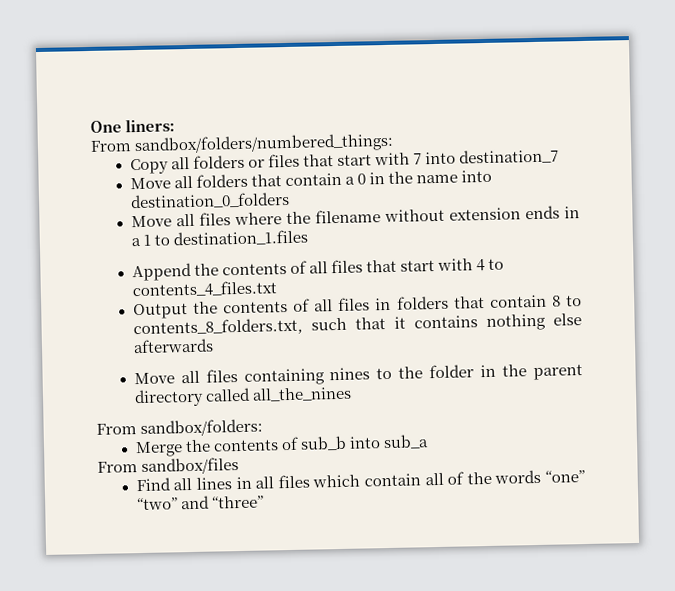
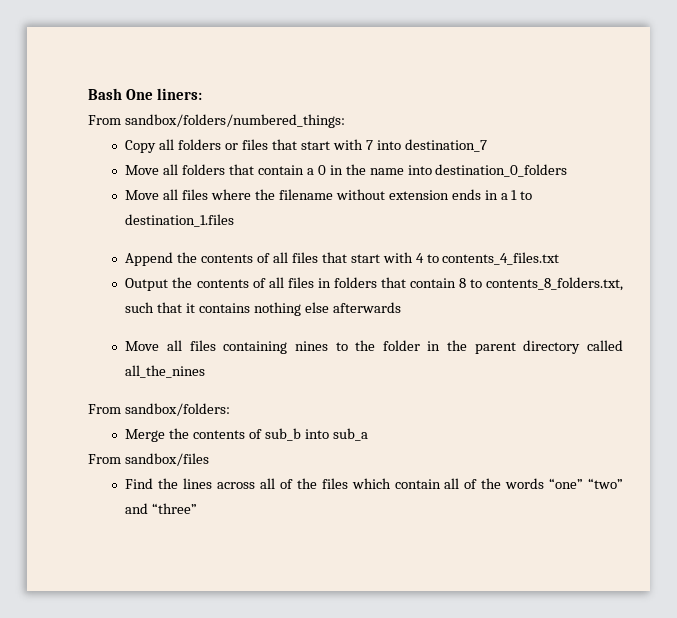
- One liners:
+ Bash One liners:
- Find all lines in all files which contain all of the words “one” “two” and “three”
+ Find the lines across all of the files which contain all of the words “one” “two” and “three”

